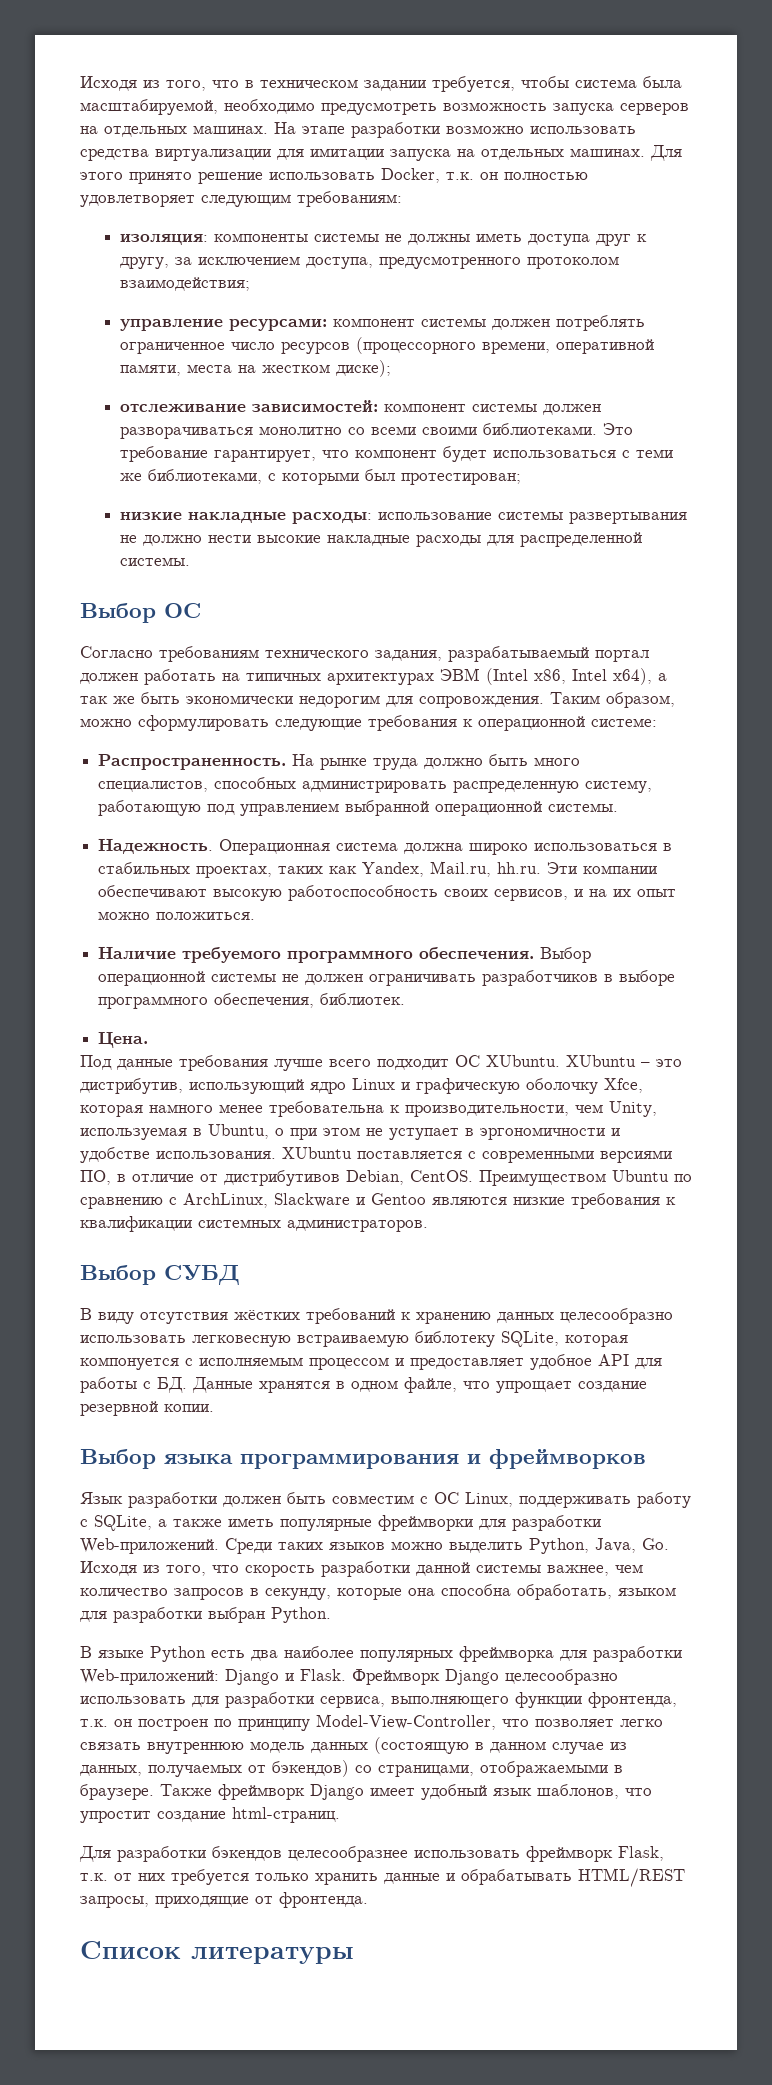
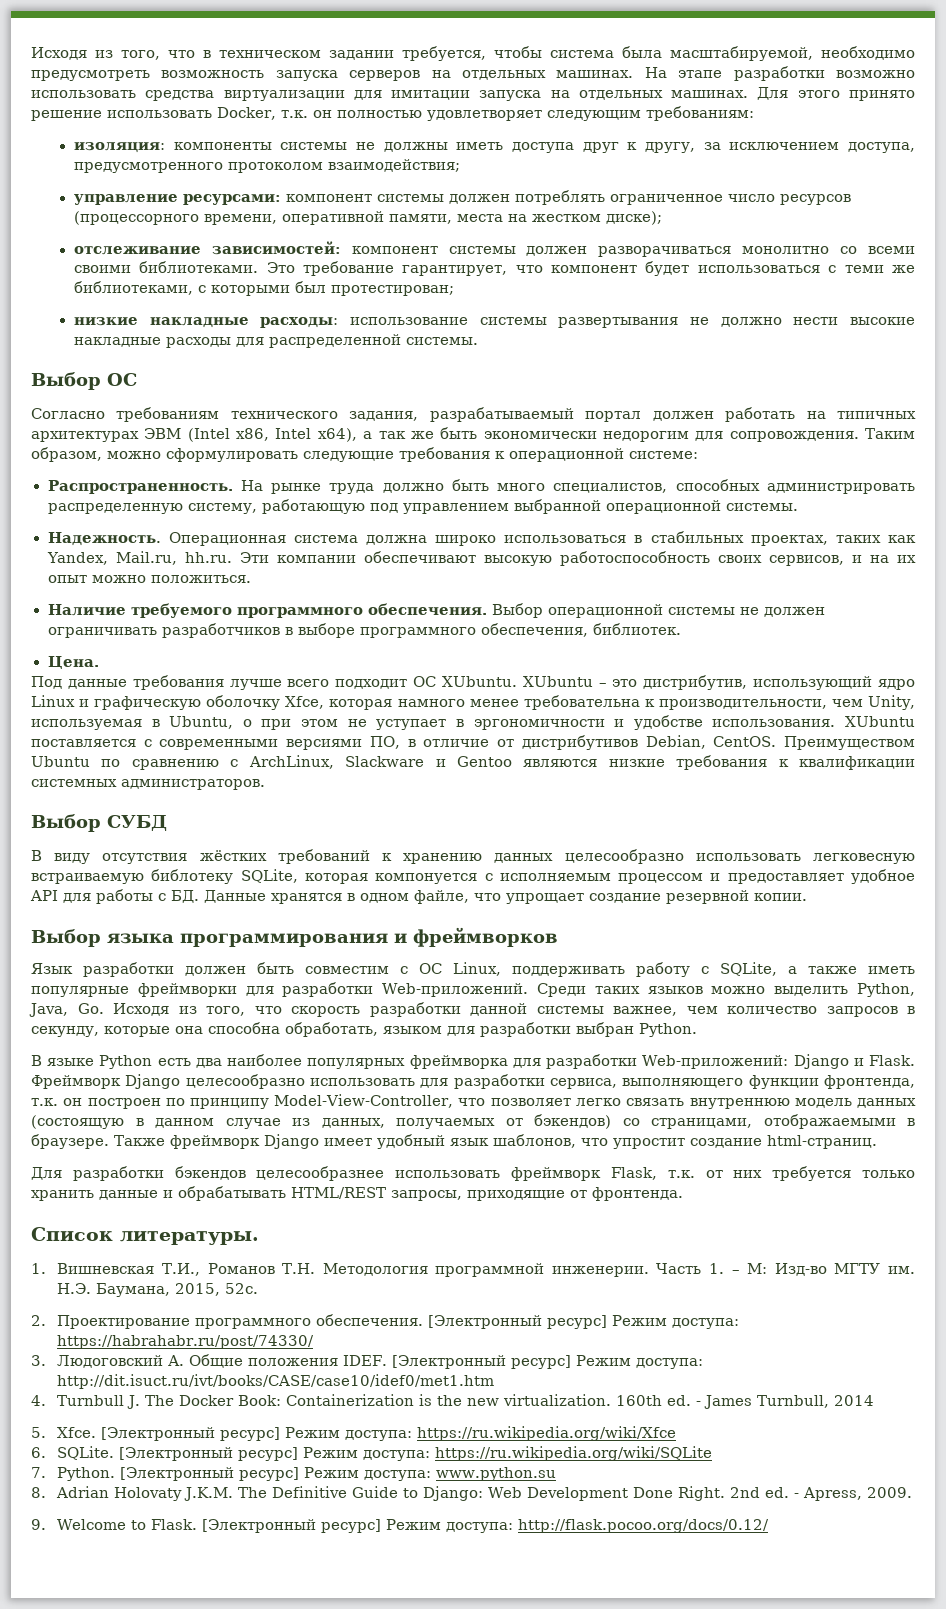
- Список литературы
+ Список литературы.
+ 1. Вишневская Т.И., Романов Т.Н. Методология программной инженерии. Часть 1. – М: Изд-во МГТУ им. Н.Э. Баумана, 2015, 52с.
+ 2. Проектирование программного обеспечения. [Электронный ресурс] Режим доступа: https://habrahabr.ru/post/74330/
+ 3. Людоговский А. Общие положения IDEF. [Электронный ресурс] Режим доступа: http://dit.isuct.ru/ivt/books/CASE/case10/idef0/met1.htm
+ 4. Turnbull J. The Docker Book: Containerization is the new virtualization. 160th ed. - James Turnbull, 2014
+ 5. Xfce. [Электронный ресурс] Режим доступа: https://ru.wikipedia.org/wiki/Xfce
+ 6. SQLite. [Электронный ресурс] Режим доступа: https://ru.wikipedia.org/wiki/SQLite
+ 7. Python. [Электронный ресурс] Режим доступа: www.python.su
+ 8. Adrian Holovaty J.K.M. The Definitive Guide to Django: Web Development Done Right. 2nd ed. - Apress, 2009.
+ 9. Welcome to Flask. [Электронный ресурс] Режим доступа: http://flask.pocoo.org/docs/0.12/

